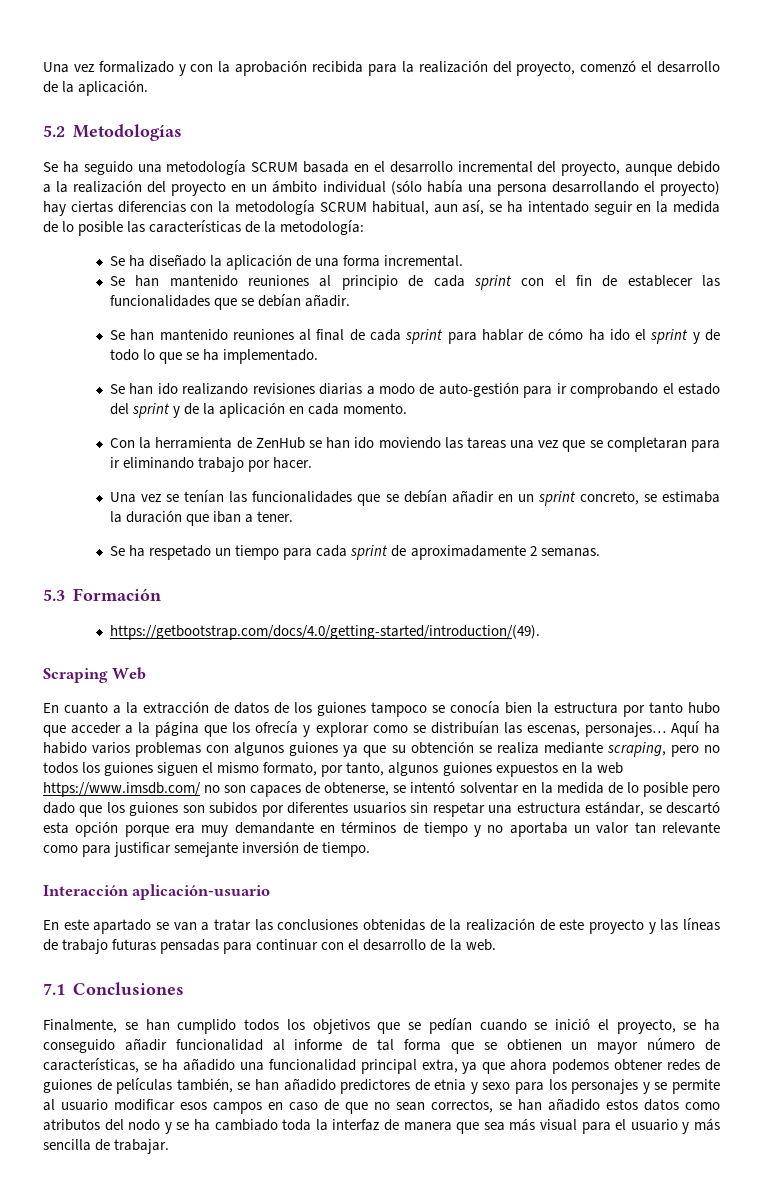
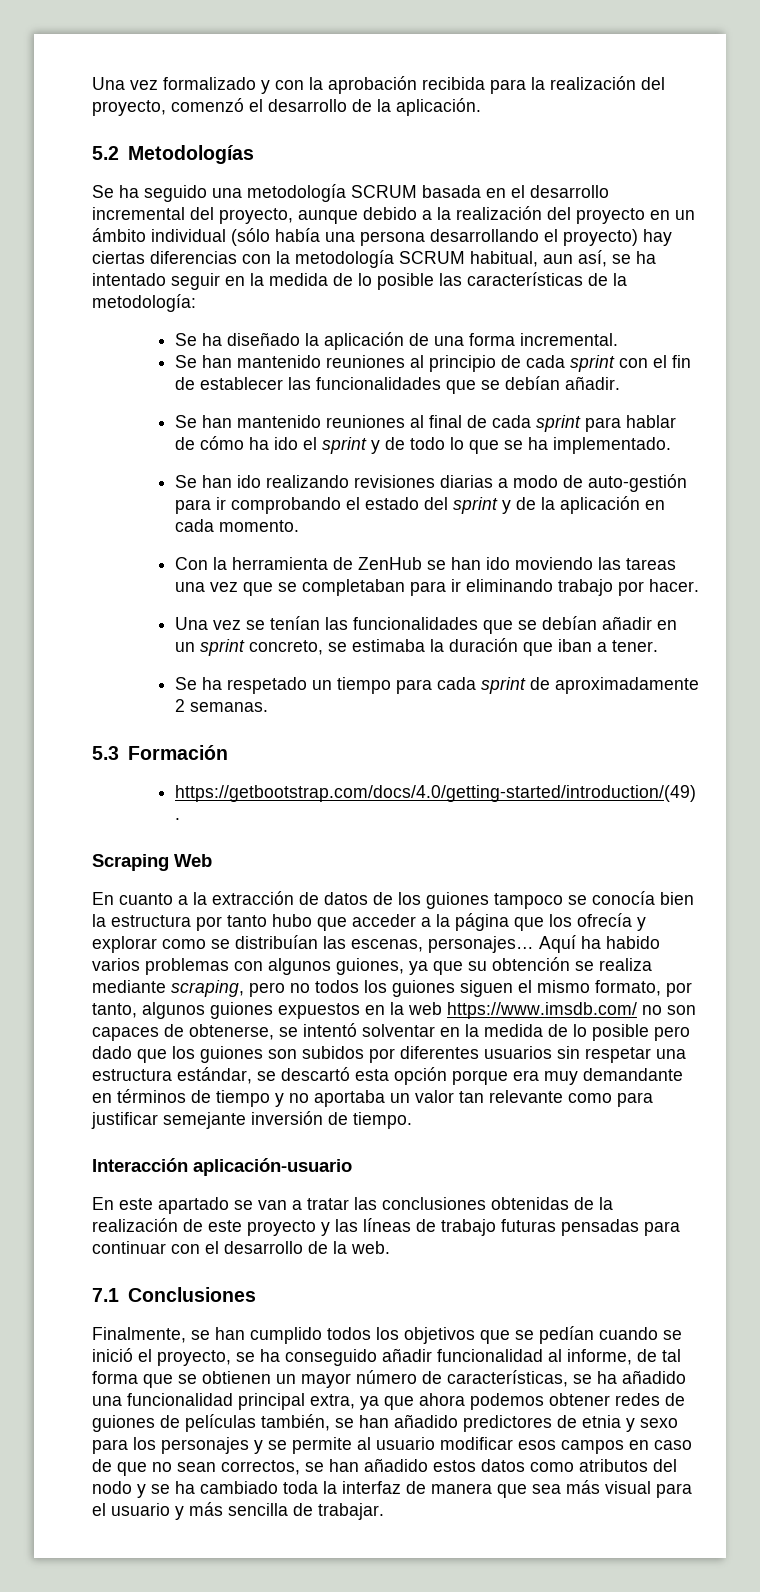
- Con la herramienta de ZenHub se han ido moviendo las tareas una vez que se completaran para ir eliminando trabajo por hacer.
+ Con la herramienta de ZenHub se han ido moviendo las tareas una vez que se completaban para ir eliminando trabajo por hacer.
- Aquí ha habido varios problemas con algunos guiones ya que su obtención se realiza mediante scraping, pero no todos los guiones siguen el mismo formato, por tanto, algunos guiones expuestos en la web https://www.imsdb.com/ no son capaces de obtenerse, se intentó solventar en la medida de lo posible pero dado que los guiones son subidos por diferentes usuarios sin respetar una estructura estándar, se descartó esta opción porque era muy demandante en términos de tiempo y no aportaba un valor tan relevante como para justificar semejante inversión de tiempo.
+ Aquí ha habido varios problemas con algunos guiones, ya que su obtención se realiza mediante scraping, pero no todos los guiones siguen el mismo formato, por tanto, algunos guiones expuestos en la web https://www.imsdb.com/ no son capaces de obtenerse, se intentó solventar en la medida de lo posible pero dado que los guiones son subidos por diferentes usuarios sin respetar una estructura estándar, se descartó esta opción porque era muy demandante en términos de tiempo y no aportaba un valor tan relevante como para justificar semejante inversión de tiempo.
- Finalmente, se han cumplido todos los objetivos que se pedían cuando se inició el proyecto, se ha conseguido añadir funcionalidad al informe de tal forma que se obtienen un mayor número de características, se ha añadido una funcionalidad principal extra, ya que ahora podemos obtener redes de guiones de películas también, se han añadido predictores de etnia y sexo para los personajes y se permite al usuario modificar esos campos en caso de que no sean correctos, se han añadido estos datos como atributos del nodo y se ha cambiado toda la interfaz de manera que sea más visual para el usuario y más sencilla de trabajar.
+ Finalmente, se han cumplido todos los objetivos que se pedían cuando se inició el proyecto, se ha conseguido añadir funcionalidad al informe, de tal forma que se obtienen un mayor número de características, se ha añadido una funcionalidad principal extra, ya que ahora podemos obtener redes de guiones de películas también, se han añadido predictores de etnia y sexo para los personajes y se permite al usuario modificar esos campos en caso de que no sean correctos, se han añadido estos datos como atributos del nodo y se ha cambiado toda la interfaz de manera que sea más visual para el usuario y más sencilla de trabajar.

